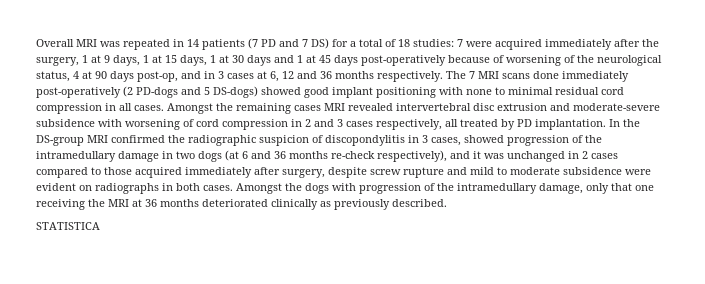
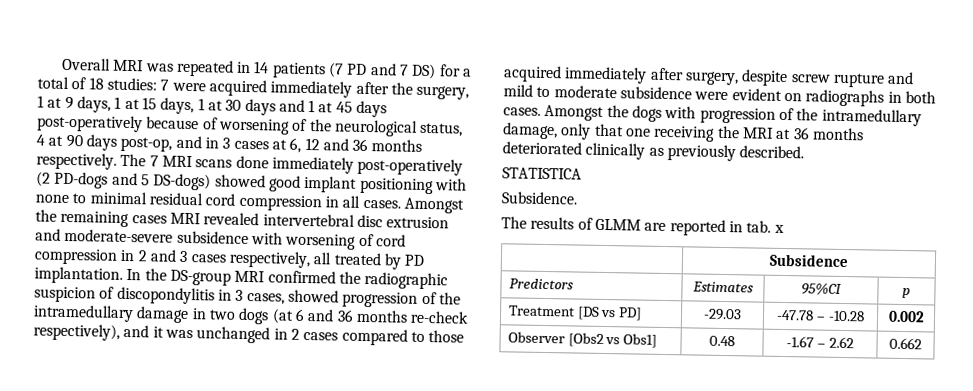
+ Subsidence.
+ The results of GLMM are reported in tab. x
+ | Subsidence
+ Predictors | Estimates | 95%CI | p
+ Treatment [DS vs PD] | -29.03 | -47.78 – -10.28 | 0.002
+ Observer [Obs2 vs Obs1] | 0.48 | -1.67 – 2.62 | 0.662

